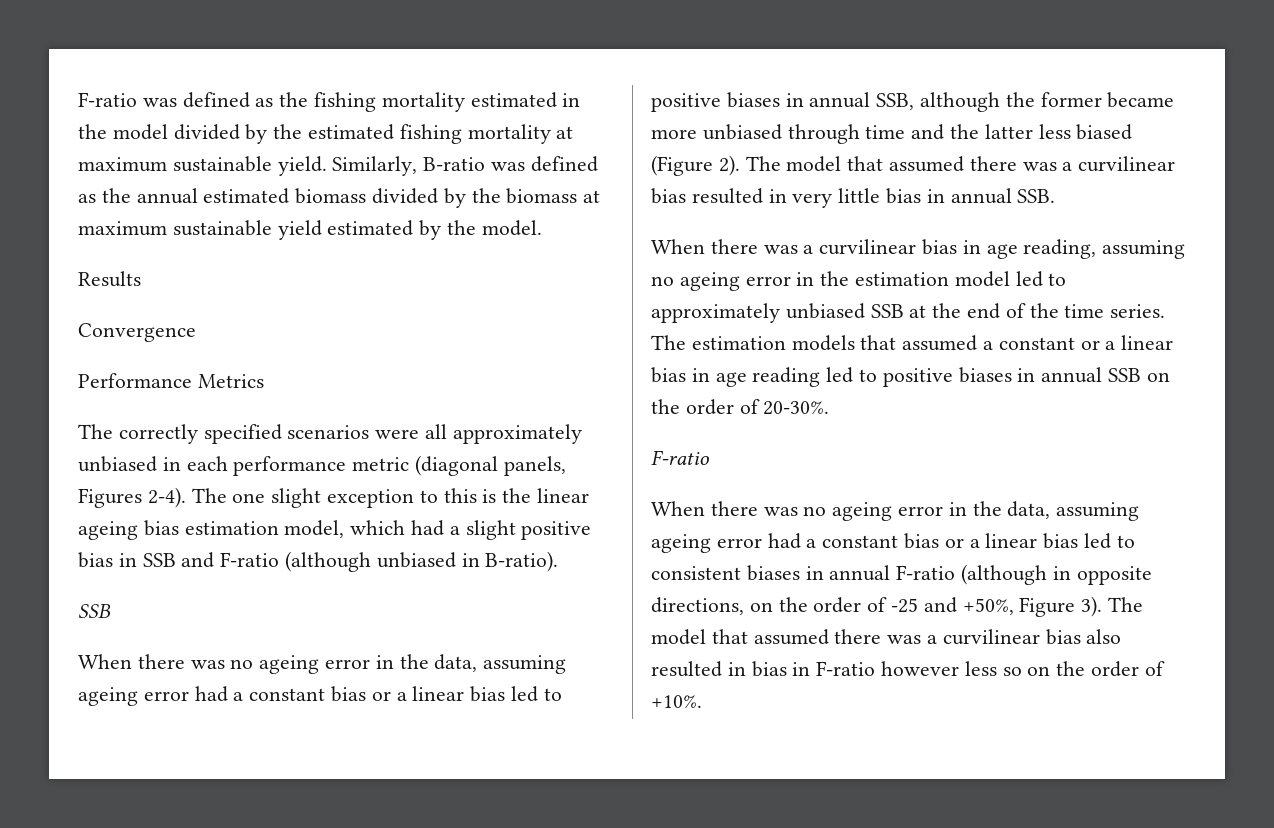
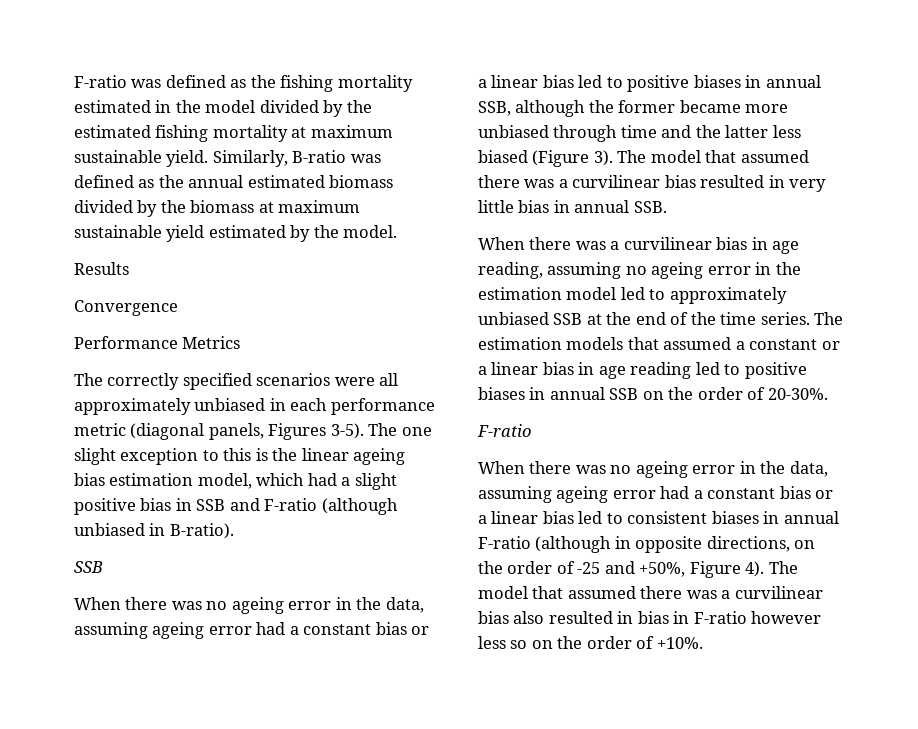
- The correctly specified scenarios were all approximately unbiased in each performance metric (diagonal panels, Figures 2-4).
+ The correctly specified scenarios were all approximately unbiased in each performance metric (diagonal panels, Figures 3-5).
- When there was no ageing error in the data, assuming ageing error had a constant bias or a linear bias led to positive biases in annual SSB, although the former became more unbiased through time and the latter less biased (Figure 2).
+ When there was no ageing error in the data, assuming ageing error had a constant bias or a linear bias led to positive biases in annual SSB, although the former became more unbiased through time and the latter less biased (Figure 3).
- When there was no ageing error in the data, assuming ageing error had a constant bias or a linear bias led to consistent biases in annual F-ratio (although in opposite directions, on the order of -25 and +50%, Figure 3).
+ When there was no ageing error in the data, assuming ageing error had a constant bias or a linear bias led to consistent biases in annual F-ratio (although in opposite directions, on the order of -25 and +50%, Figure 4).

